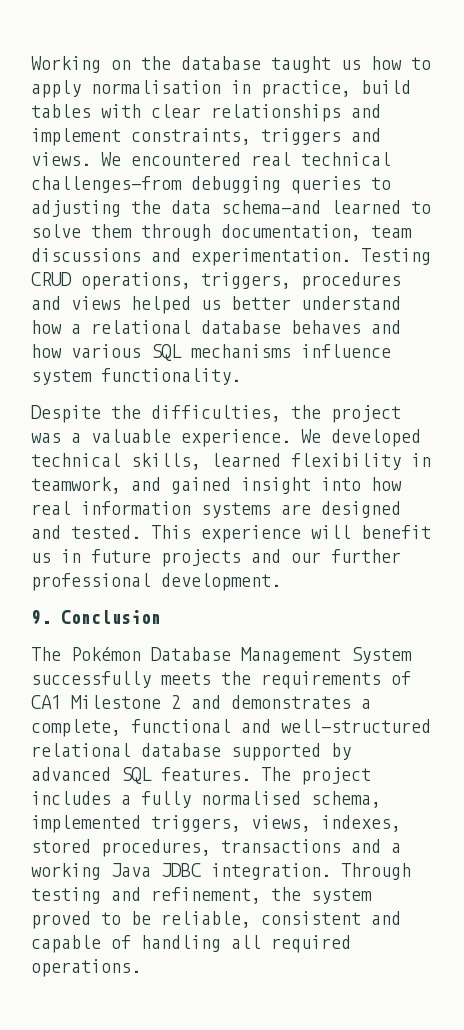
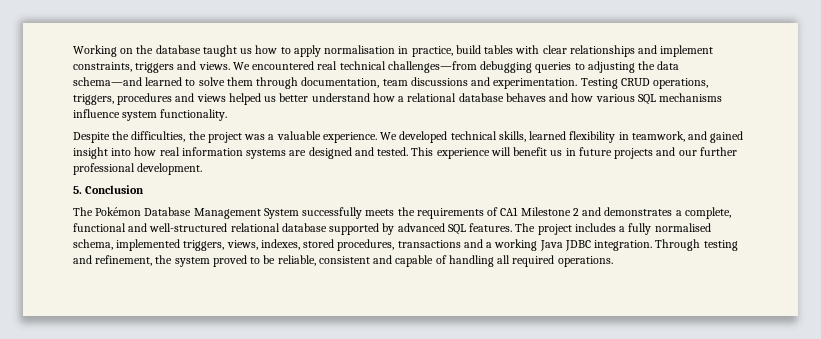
- 9. Conclusion
+ 5. Conclusion

